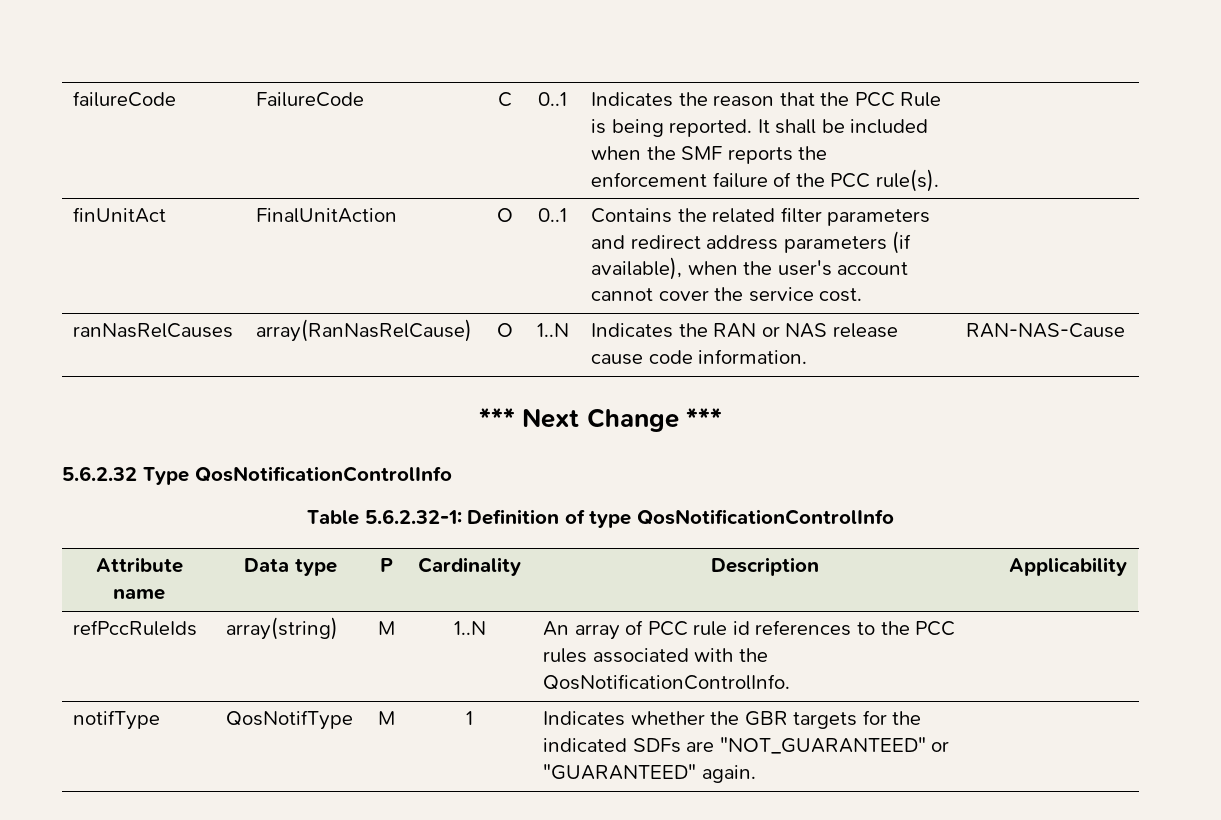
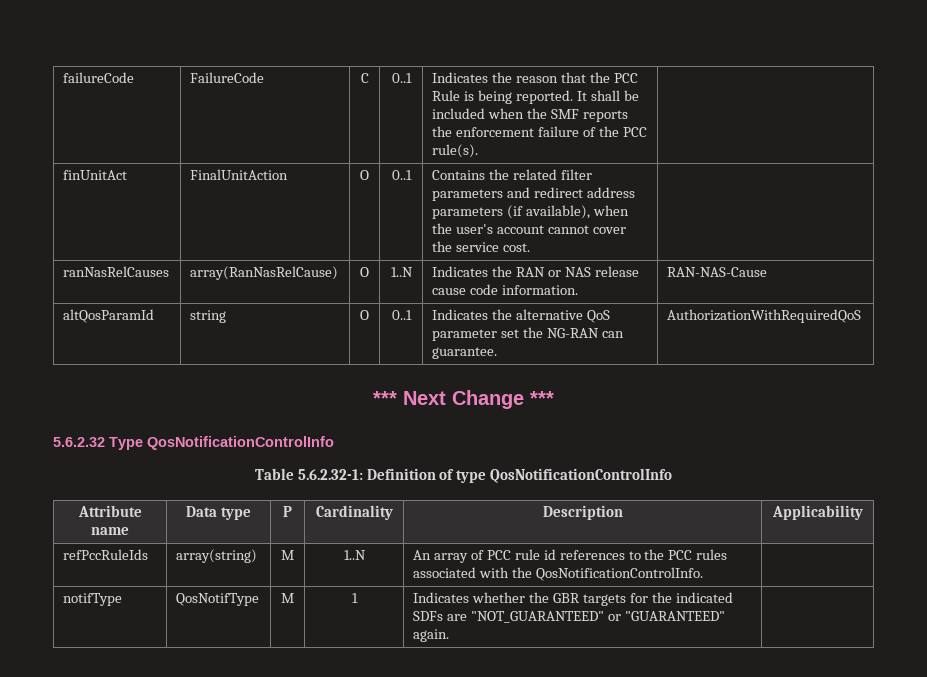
+ altQosParamId | string | O | 0..1 | Indicates the alternative QoS parameter set the NG-RAN can guarantee. | AuthorizationWithRequiredQoS

